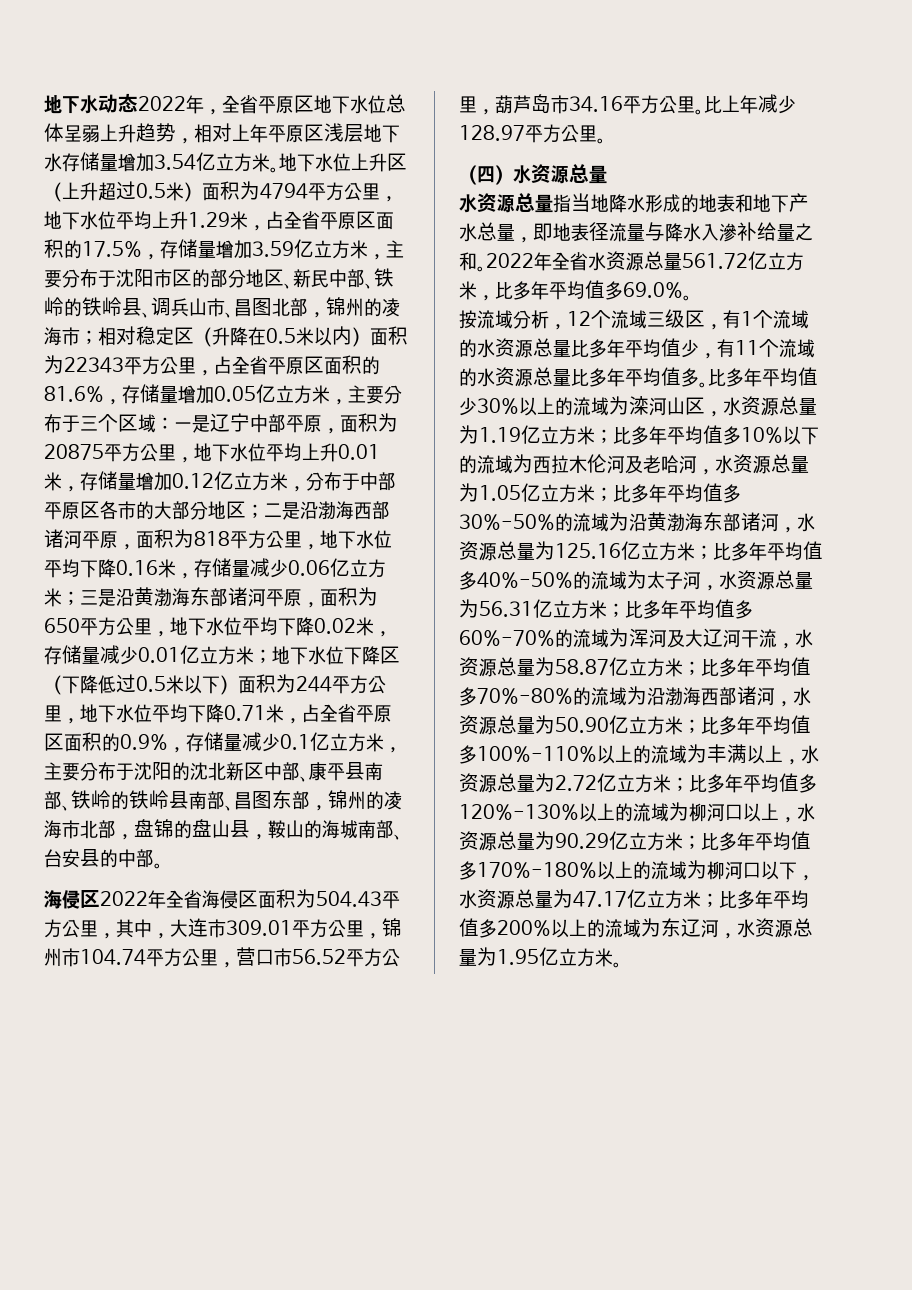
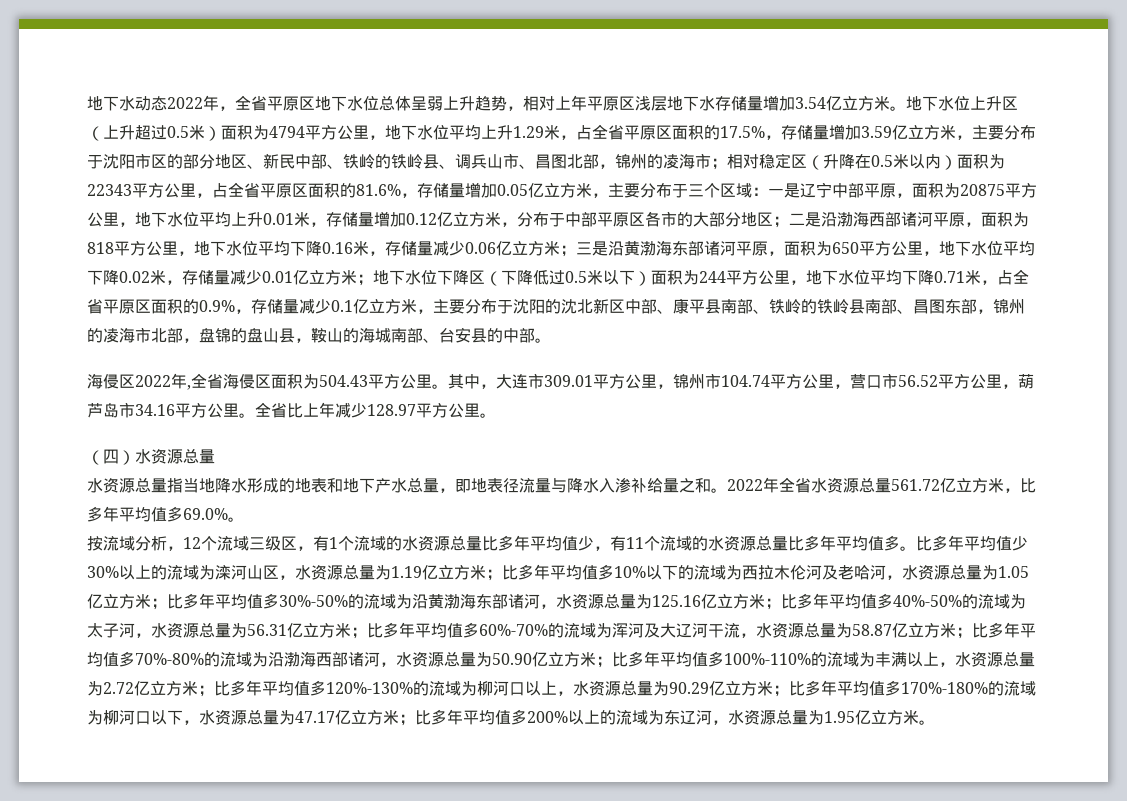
- 海侵区2022年全省海侵区面积为504.43平方公里，其中，大连市309.01平方公里，锦州市104.74平方公里，营口市56.52平方公里，葫芦岛市34.16平方公里。
+ 海侵区2022年,全省海侵区面积为504.43平方公里。其中，大连市309.01平方公里，锦州市104.74平方公里，营口市56.52平方公里，葫芦岛市34.16平方公里。
- 比上年减少128.97平方公里。
+ 全省比上年减少128.97平方公里。
- 比多年平均值多100%-110%以上的流域为丰满以上，水资源总量为2.72亿立方米；
+ 比多年平均值多100%-110%的流域为丰满以上，水资源总量为2.72亿立方米；
- 比多年平均值多120%-130%以上的流域为柳河口以上，水资源总量为90.29亿立方米；
+ 比多年平均值多120%-130%的流域为柳河口以上，水资源总量为90.29亿立方米；
- 比多年平均值多170%-180%以上的流域为柳河口以下，水资源总量为47.17亿立方米；
+ 比多年平均值多170%-180%的流域为柳河口以下，水资源总量为47.17亿立方米；

